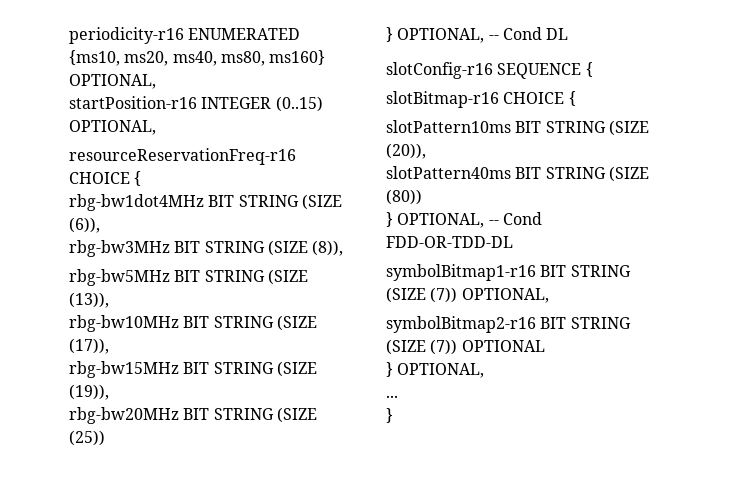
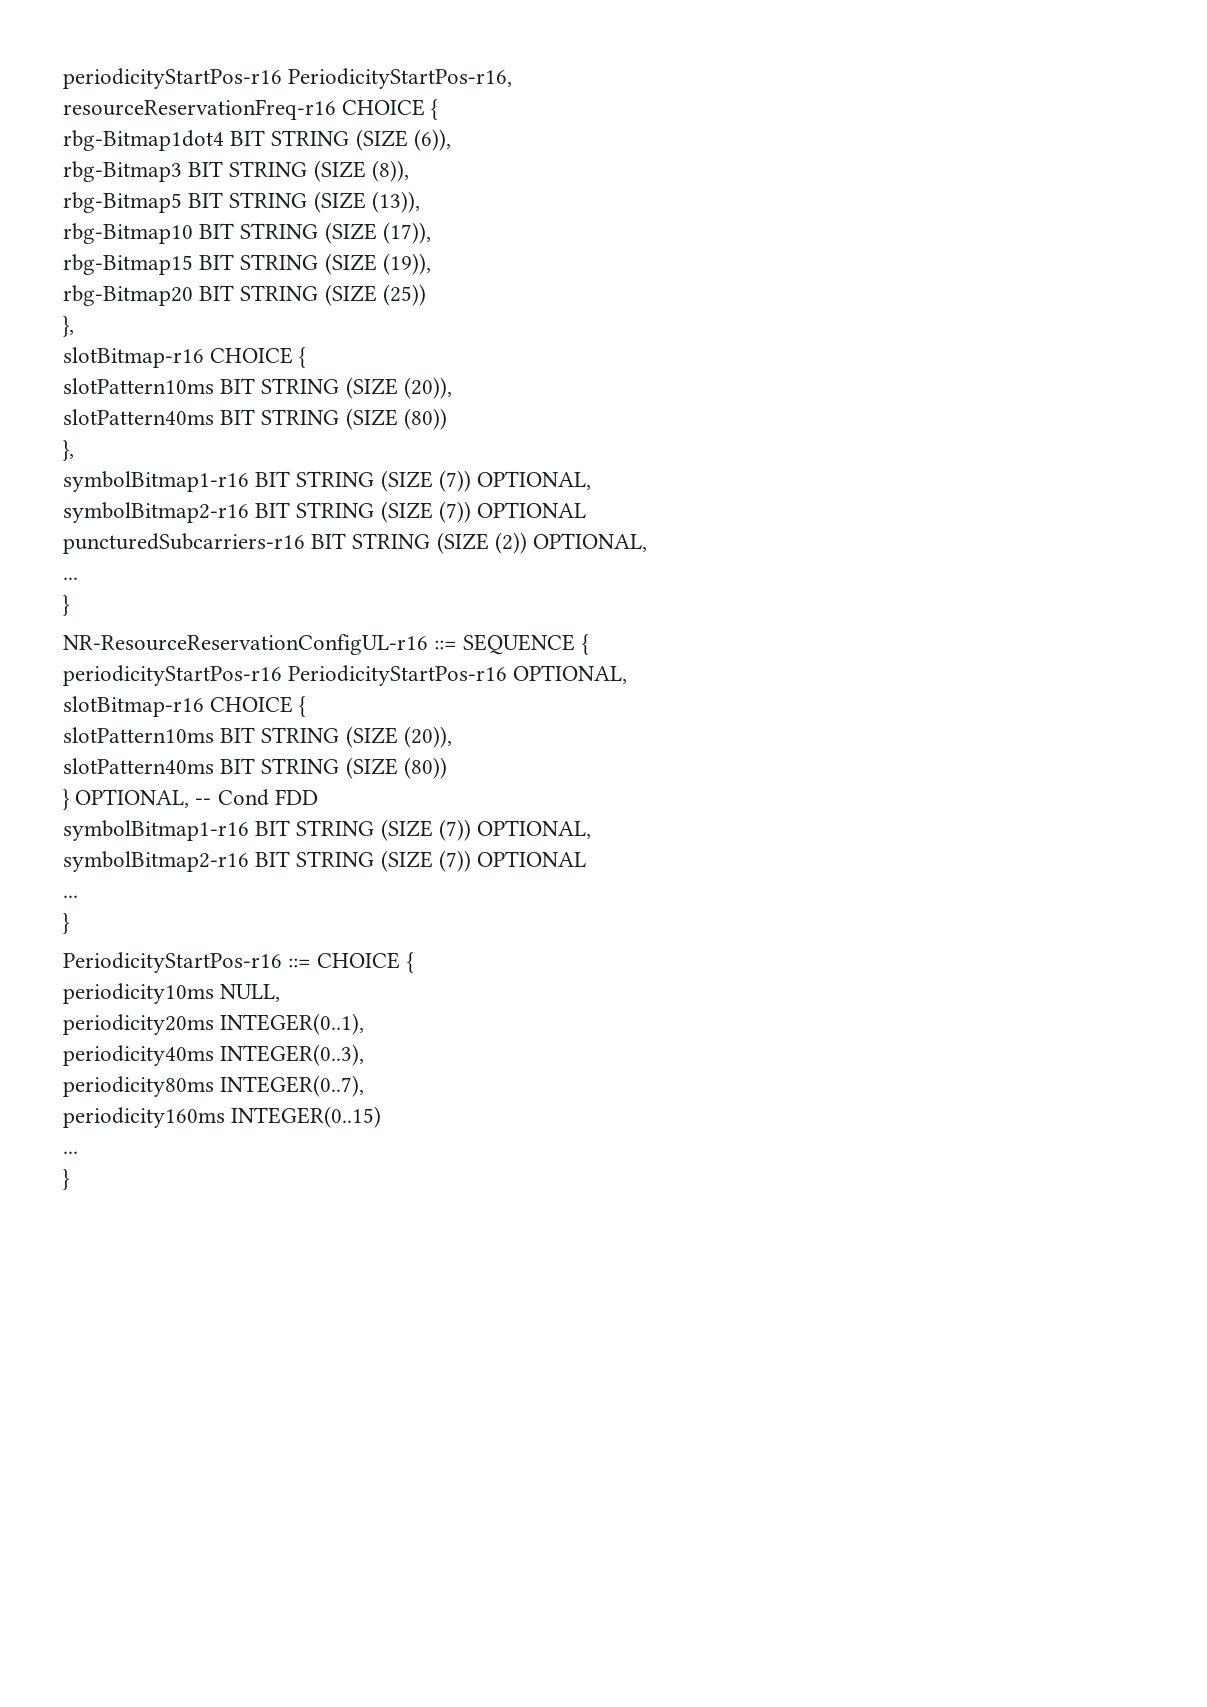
- periodicity-r16 ENUMERATED {ms10, ms20, ms40, ms80, ms160} OPTIONAL,
- startPosition-r16 INTEGER (0..15) OPTIONAL,
+ periodicityStartPos-r16 PeriodicityStartPos-r16,
- rbg-bw1dot4MHz BIT STRING (SIZE (6)),
+ rbg-Bitmap1dot4 BIT STRING (SIZE (6)),
- rbg-bw3MHz BIT STRING (SIZE (8)),
+ rbg-Bitmap3 BIT STRING (SIZE (8)),
- rbg-bw5MHz BIT STRING (SIZE (13)),
+ rbg-Bitmap5 BIT STRING (SIZE (13)),
- rbg-bw10MHz BIT STRING (SIZE (17)),
+ rbg-Bitmap10 BIT STRING (SIZE (17)),
- rbg-bw15MHz BIT STRING (SIZE (19)),
+ rbg-Bitmap15 BIT STRING (SIZE (19)),
- rbg-bw20MHz BIT STRING (SIZE (25))
- } OPTIONAL, -- Cond DL
- slotConfig-r16 SEQUENCE {
+ rbg-Bitmap20 BIT STRING (SIZE (25))
+ },
+ slotBitmap-r16 CHOICE {
+ slotPattern10ms BIT STRING (SIZE (20)),
+ slotPattern40ms BIT STRING (SIZE (80))
+ },
+ symbolBitmap1-r16 BIT STRING (SIZE (7)) OPTIONAL,
+ symbolBitmap2-r16 BIT STRING (SIZE (7)) OPTIONAL
+ puncturedSubcarriers-r16 BIT STRING (SIZE (2)) OPTIONAL,
+ ...
+ }
+ NR-ResourceReservationConfigUL-r16 ::= SEQUENCE {
+ periodicityStartPos-r16 PeriodicityStartPos-r16 OPTIONAL,
- } OPTIONAL, -- Cond FDD-OR-TDD-DL
+ } OPTIONAL, -- Cond FDD
  symbolBitmap1-r16 BIT STRING (SIZE (7)) OPTIONAL,
  symbolBitmap2-r16 BIT STRING (SIZE (7)) OPTIONAL
- } OPTIONAL,
+ ...
+ }
+ PeriodicityStartPos-r16 ::= CHOICE {
+ periodicity10ms NULL,
+ periodicity20ms INTEGER(0..1),
+ periodicity40ms INTEGER(0..3),
+ periodicity80ms INTEGER(0..7),
+ periodicity160ms INTEGER(0..15)

